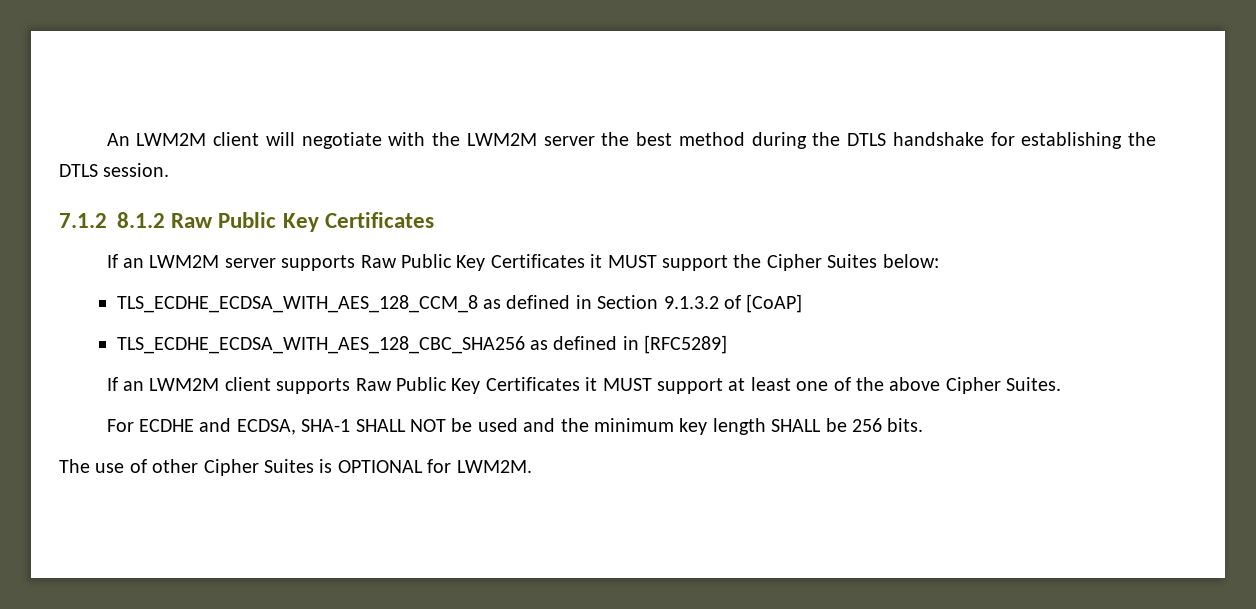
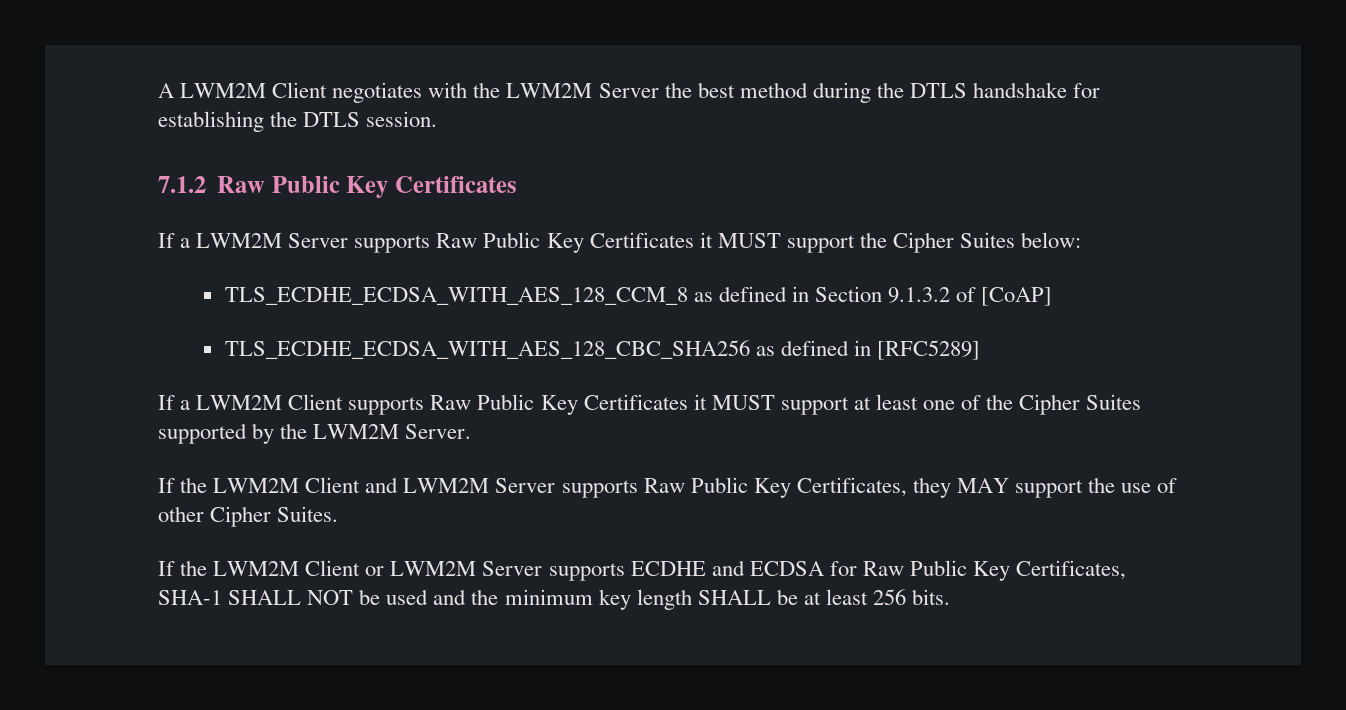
- An LWM2M client will negotiate with the LWM2M server the best method during the DTLS handshake for establishing the DTLS session.
+ A LWM2M Client negotiates with the LWM2M Server the best method during the DTLS handshake for establishing the DTLS session.
- 7.1.2 8.1.2 Raw Public Key Certificates
+ 7.1.2 Raw Public Key Certificates
- If an LWM2M server supports Raw Public Key Certificates it MUST support the Cipher Suites below:
+ If a LWM2M Server supports Raw Public Key Certificates it MUST support the Cipher Suites below:
- If an LWM2M client supports Raw Public Key Certificates it MUST support at least one of the above Cipher Suites.
- For ECDHE and ECDSA, SHA-1 SHALL NOT be used and the minimum key length SHALL be 256 bits.
+ If a LWM2M Client supports Raw Public Key Certificates it MUST support at least one of the Cipher Suites supported by the LWM2M Server.
+ If the LWM2M Client and LWM2M Server supports Raw Public Key Certificates, they MAY support the use of other Cipher Suites.
+ If the LWM2M Client or LWM2M Server supports ECDHE and ECDSA for Raw Public Key Certificates, SHA-1 SHALL NOT be used and the minimum key length SHALL be at least 256 bits.
- The use of other Cipher Suites is OPTIONAL for LWM2M.

